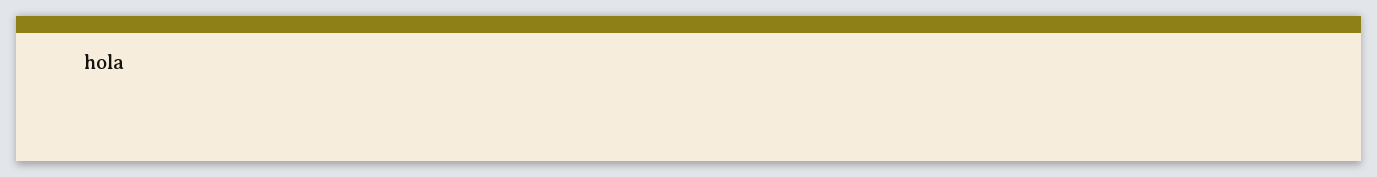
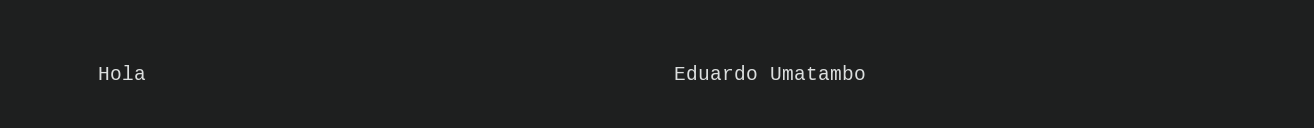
- hola
+ Hola
+ Eduardo Umatambo

